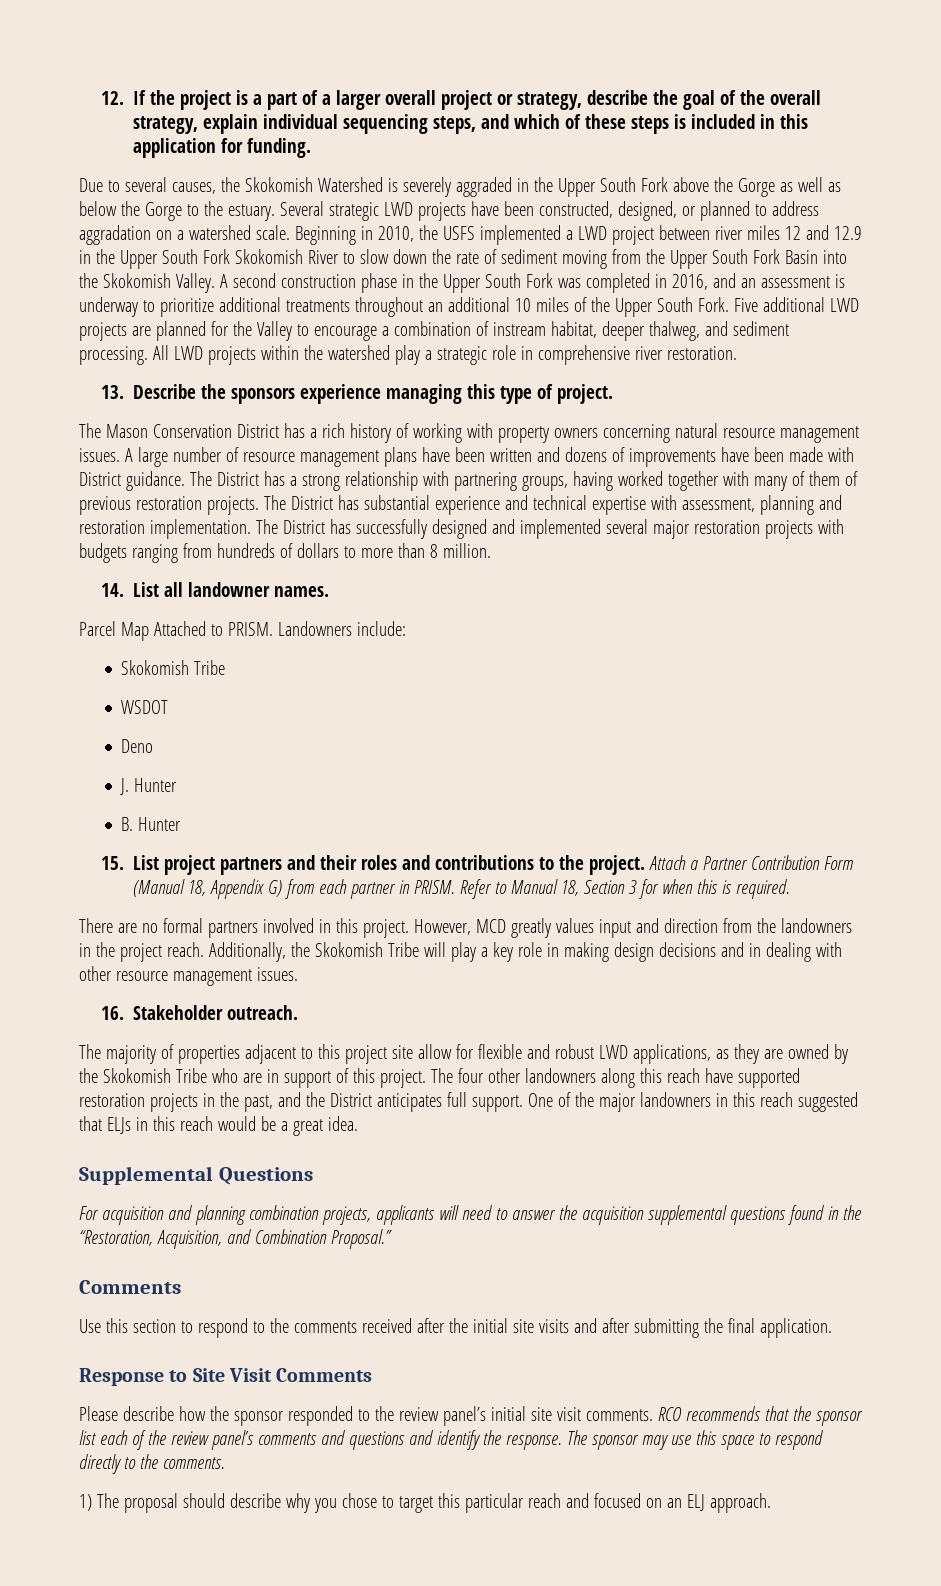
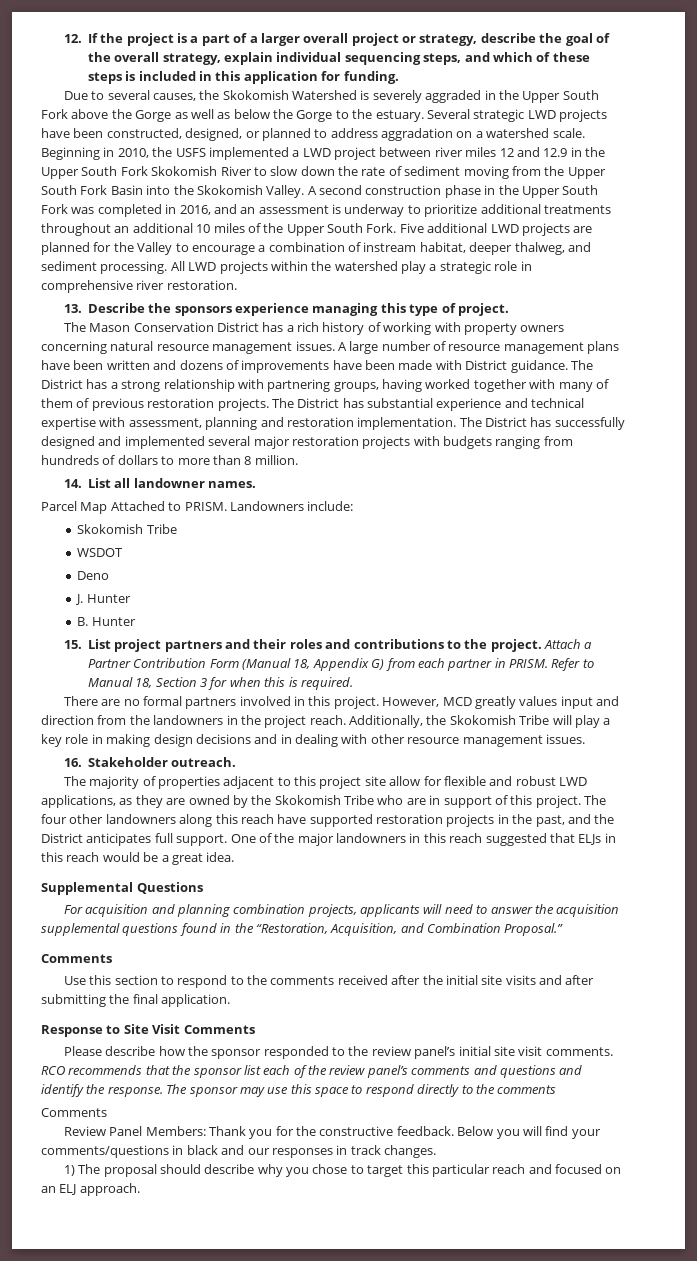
- The sponsor may use this space to respond directly to the comments.
+ The sponsor may use this space to respond directly to the comments
+ Comments
+ Review Panel Members: Thank you for the constructive feedback. Below you will find your comments/questions in black and our responses in track changes.

